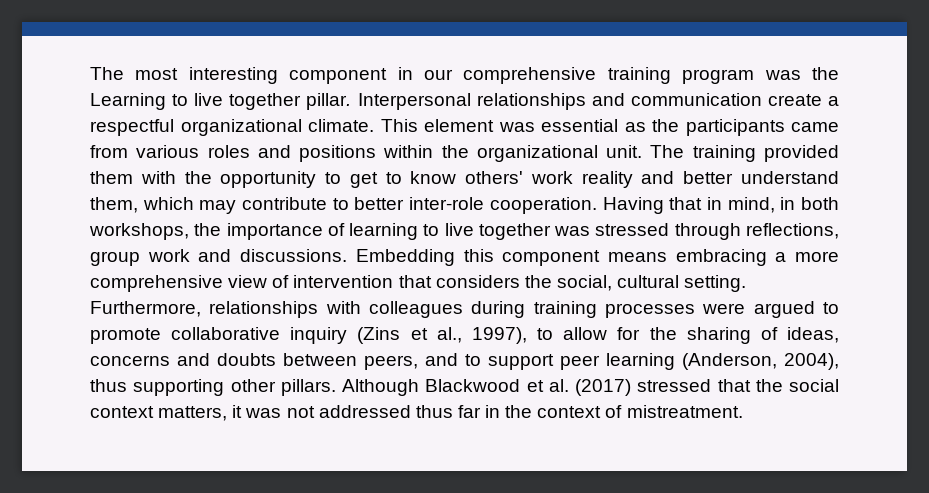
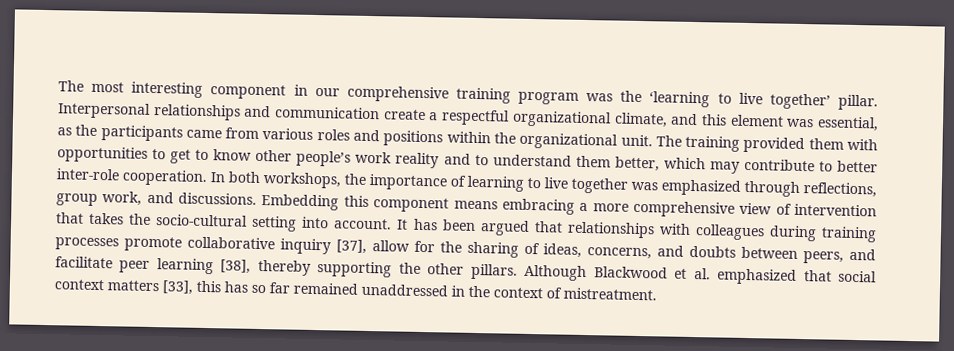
- The most interesting component in our comprehensive training program was the Learning to live together pillar.
+ The most interesting component in our comprehensive training program was the ‘learning to live together’ pillar.
- Interpersonal relationships and communication create a respectful organizational climate. This element was essential as the participants came from various roles and positions within the organizational unit.
+ Interpersonal relationships and communication create a respectful organizational climate, and this element was essential, as the participants came from various roles and positions within the organizational unit.
- The training provided them with the opportunity to get to know others' work reality and better understand them, which may contribute to better inter-role cooperation.
+ The training provided them with opportunities to get to know other people’s work reality and to understand them better, which may contribute to better inter-role cooperation.
- Having that in mind, in both workshops, the importance of learning to live together was stressed through reflections, group work and discussions.
+ In both workshops, the importance of learning to live together was emphasized through reflections, group work, and discussions.
- Embedding this component means embracing a more comprehensive view of intervention that considers the social, cultural setting. Furthermore, relationships with colleagues during training processes were argued to promote collaborative inquiry (Zins et al., 1997), to allow for the sharing of ideas, concerns and doubts between peers, and to support peer learning (Anderson, 2004), thus supporting other pillars.
+ Embedding this component means embracing a more comprehensive view of intervention that takes the socio-cultural setting into account. It has been argued that relationships with colleagues during training processes promote collaborative inquiry [37], allow for the sharing of ideas, concerns, and doubts between peers, and facilitate peer learning [38], thereby supporting the other pillars.
- Although Blackwood et al. (2017) stressed that the social context matters, it was not addressed thus far in the context of mistreatment.
+ Although Blackwood et al. emphasized that social context matters [33], this has so far remained unaddressed in the context of mistreatment.

